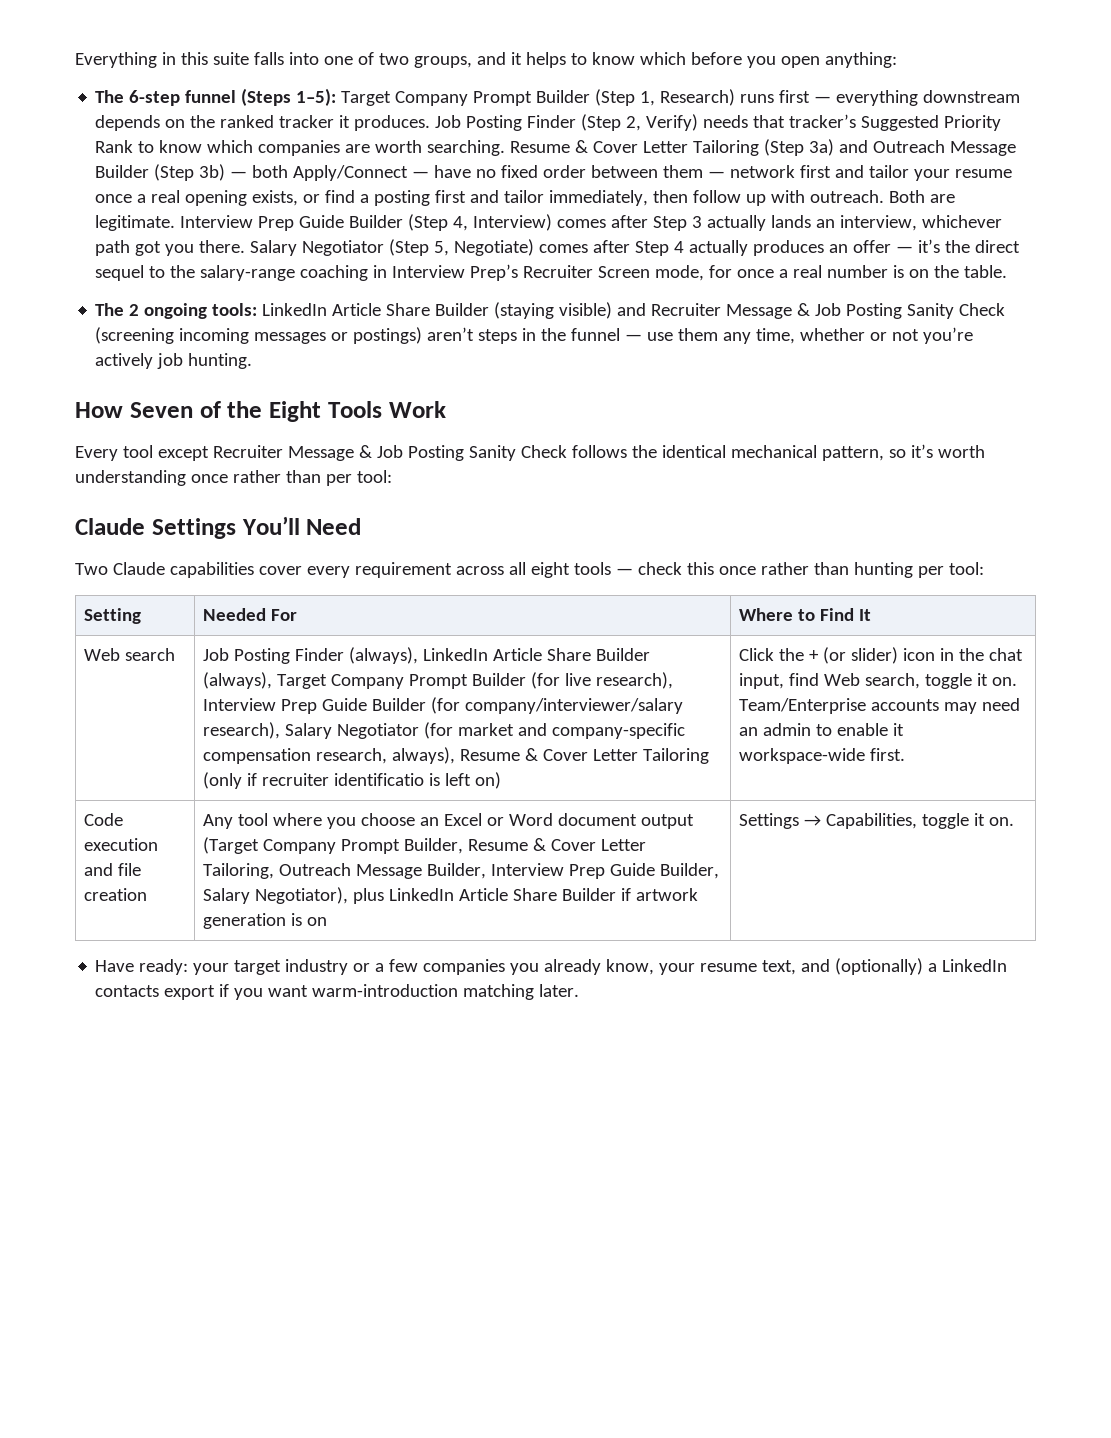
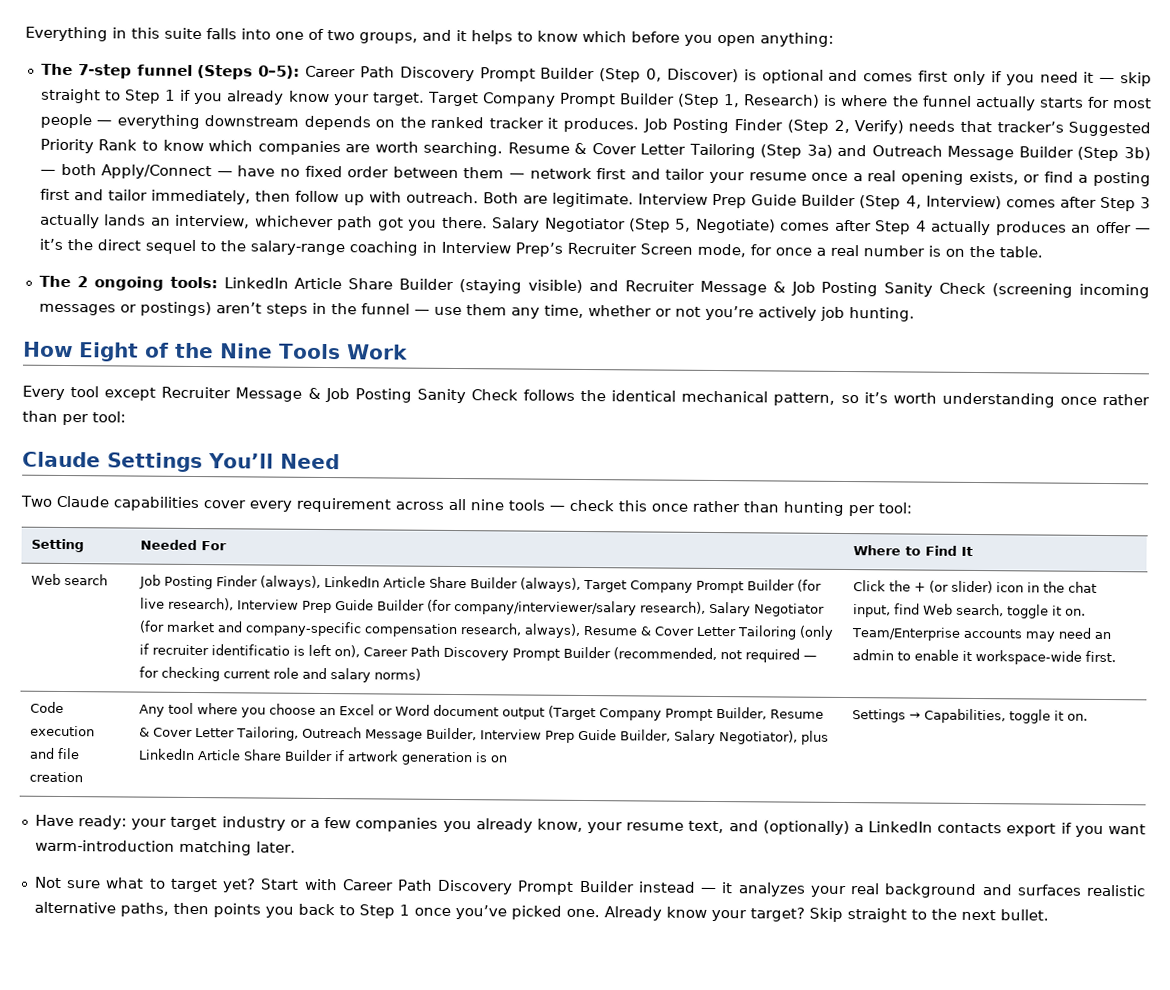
- The 6-step funnel (Steps 1–5): Target Company Prompt Builder (Step 1, Research) runs first — everything downstream depends on the ranked tracker it produces.
+ The 7-step funnel (Steps 0–5): Career Path Discovery Prompt Builder (Step 0, Discover) is optional and comes first only if you need it — skip straight to Step 1 if you already know your target. Target Company Prompt Builder (Step 1, Research) is where the funnel actually starts for most people — everything downstream depends on the ranked tracker it produces.
- How Seven of the Eight Tools Work
+ How Eight of the Nine Tools Work
- Two Claude capabilities cover every requirement across all eight tools — check this once rather than hunting per tool:
+ Two Claude capabilities cover every requirement across all nine tools — check this once rather than hunting per tool:
- Job Posting Finder (always), LinkedIn Article Share Builder (always), Target Company Prompt Builder (for live research), Interview Prep Guide Builder (for company/interviewer/salary research), Salary Negotiator (for market and company-specific compensation research, always), Resume & Cover Letter Tailoring (only if recruiter identificatio is left on)
+ Job Posting Finder (always), LinkedIn Article Share Builder (always), Target Company Prompt Builder (for live research), Interview Prep Guide Builder (for company/interviewer/salary research), Salary Negotiator (for market and company-specific compensation research, always), Resume & Cover Letter Tailoring (only if recruiter identificatio is left on), Career Path Discovery Prompt Builder (recommended, not required — for checking current role and salary norms)
+ Not sure what to target yet? Start with Career Path Discovery Prompt Builder instead — it analyzes your real background and surfaces realistic alternative paths, then points you back to Step 1 once you’ve picked one. Already know your target? Skip straight to the next bullet.

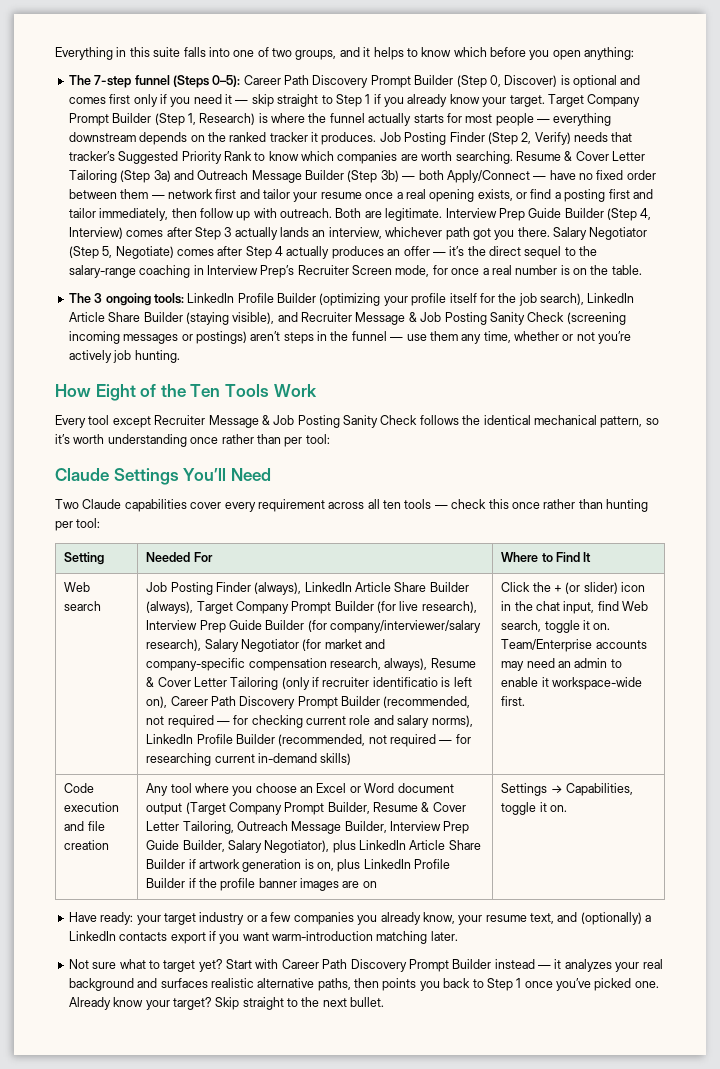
- The 2 ongoing tools: LinkedIn Article Share Builder (staying visible) and Recruiter Message & Job Posting Sanity Check (screening incoming messages or postings) aren’t steps in the funnel — use them any time, whether or not you’re actively job hunting.
+ The 3 ongoing tools: LinkedIn Profile Builder (optimizing your profile itself for the job search), LinkedIn Article Share Builder (staying visible), and Recruiter Message & Job Posting Sanity Check (screening incoming messages or postings) aren’t steps in the funnel — use them any time, whether or not you’re actively job hunting.
- How Eight of the Nine Tools Work
+ How Eight of the Ten Tools Work
- Two Claude capabilities cover every requirement across all nine tools — check this once rather than hunting per tool:
+ Two Claude capabilities cover every requirement across all ten tools — check this once rather than hunting per tool:
- Job Posting Finder (always), LinkedIn Article Share Builder (always), Target Company Prompt Builder (for live research), Interview Prep Guide Builder (for company/interviewer/salary research), Salary Negotiator (for market and company-specific compensation research, always), Resume & Cover Letter Tailoring (only if recruiter identificatio is left on), Career Path Discovery Prompt Builder (recommended, not required — for checking current role and salary norms)
+ Job Posting Finder (always), LinkedIn Article Share Builder (always), Target Company Prompt Builder (for live research), Interview Prep Guide Builder (for company/interviewer/salary research), Salary Negotiator (for market and company-specific compensation research, always), Resume & Cover Letter Tailoring (only if recruiter identificatio is left on), Career Path Discovery Prompt Builder (recommended, not required — for checking current role and salary norms), LinkedIn Profile Builder (recommended, not required — for researching current in-demand skills)
- Any tool where you choose an Excel or Word document output (Target Company Prompt Builder, Resume & Cover Letter Tailoring, Outreach Message Builder, Interview Prep Guide Builder, Salary Negotiator), plus LinkedIn Article Share Builder if artwork generation is on
+ Any tool where you choose an Excel or Word document output (Target Company Prompt Builder, Resume & Cover Letter Tailoring, Outreach Message Builder, Interview Prep Guide Builder, Salary Negotiator), plus LinkedIn Article Share Builder if artwork generation is on, plus LinkedIn Profile Builder if the profile banner images are on

